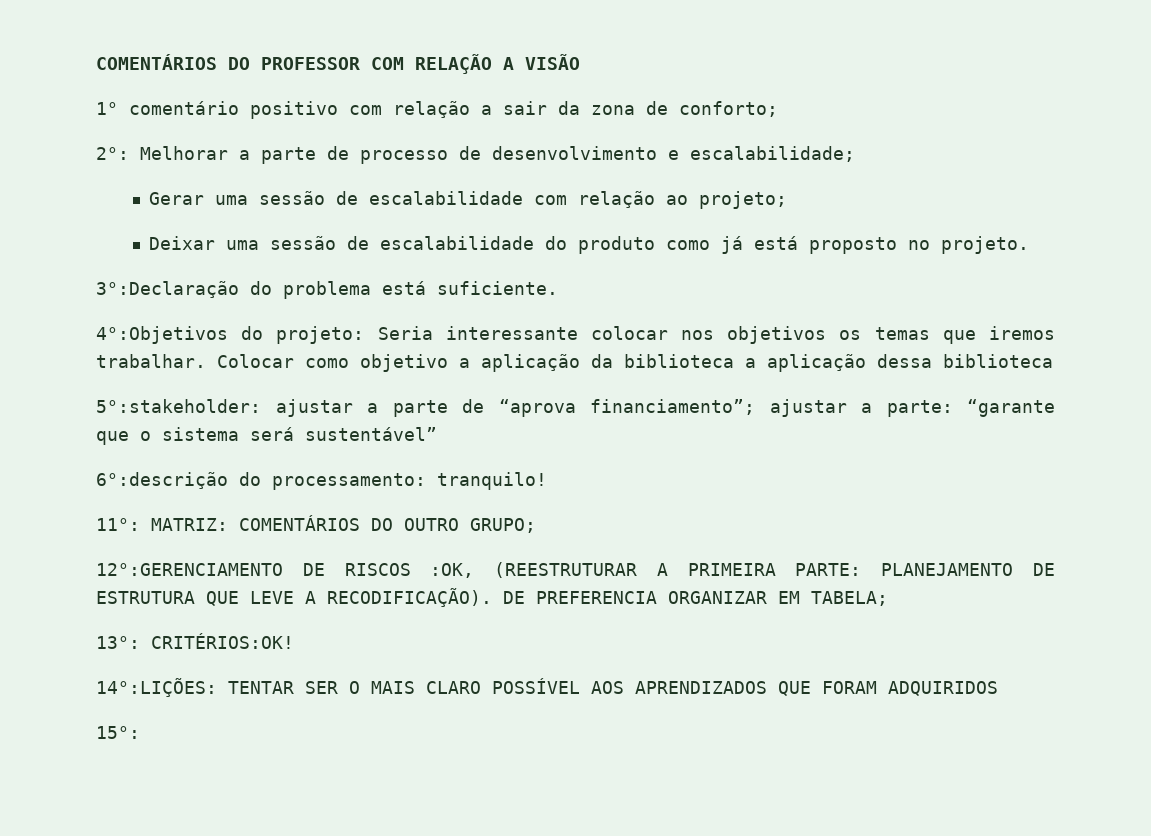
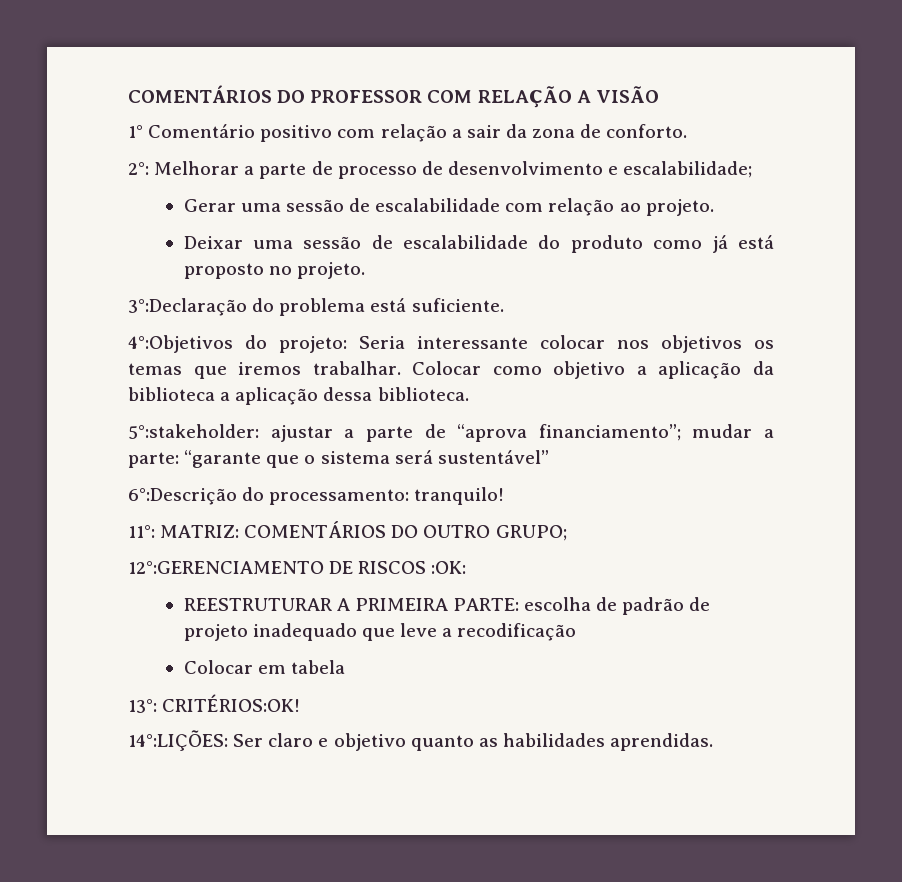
- 1° comentário positivo com relação a sair da zona de conforto;
+ 1° Comentário positivo com relação a sair da zona de conforto.
- Gerar uma sessão de escalabilidade com relação ao projeto;
+ Gerar uma sessão de escalabilidade com relação ao projeto.
- Colocar como objetivo a aplicação da biblioteca a aplicação dessa biblioteca
+ Colocar como objetivo a aplicação da biblioteca a aplicação dessa biblioteca.
- 5°:stakeholder: ajustar a parte de “aprova financiamento”; ajustar a parte: “garante que o sistema será sustentável”
+ 5°:stakeholder: ajustar a parte de “aprova financiamento”; mudar a parte: “garante que o sistema será sustentável”
- 6°:descrição do processamento: tranquilo!
+ 6°:Descrição do processamento: tranquilo!
- 12°:GERENCIAMENTO DE RISCOS :OK, (REESTRUTURAR A PRIMEIRA PARTE: PLANEJAMENTO DE ESTRUTURA QUE LEVE A RECODIFICAÇÃO). DE PREFERENCIA ORGANIZAR EM TABELA;
+ 12°:GERENCIAMENTO DE RISCOS :OK:
+ REESTRUTURAR A PRIMEIRA PARTE: escolha de padrão de projeto inadequado que leve a recodificação
+ Colocar em tabela
  13°: CRITÉRIOS:OK!
- 14°:LIÇÕES: TENTAR SER O MAIS CLARO POSSÍVEL AOS APRENDIZADOS QUE FORAM ADQUIRIDOS
- 15°:
+ 14°:LIÇÕES: Ser claro e objetivo quanto as habilidades aprendidas.

